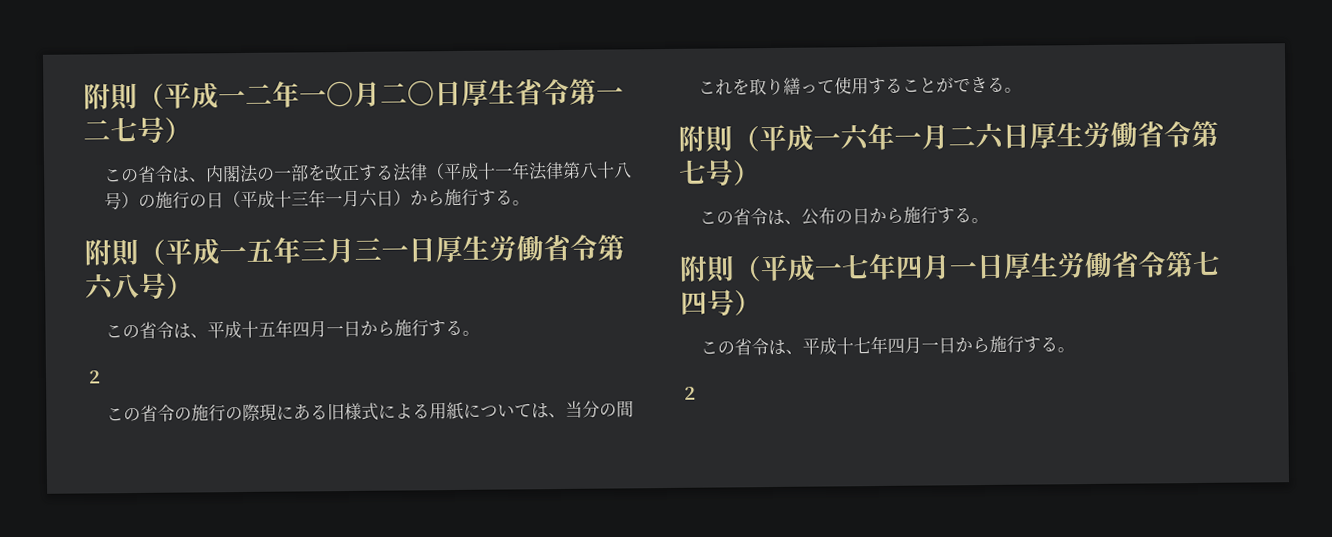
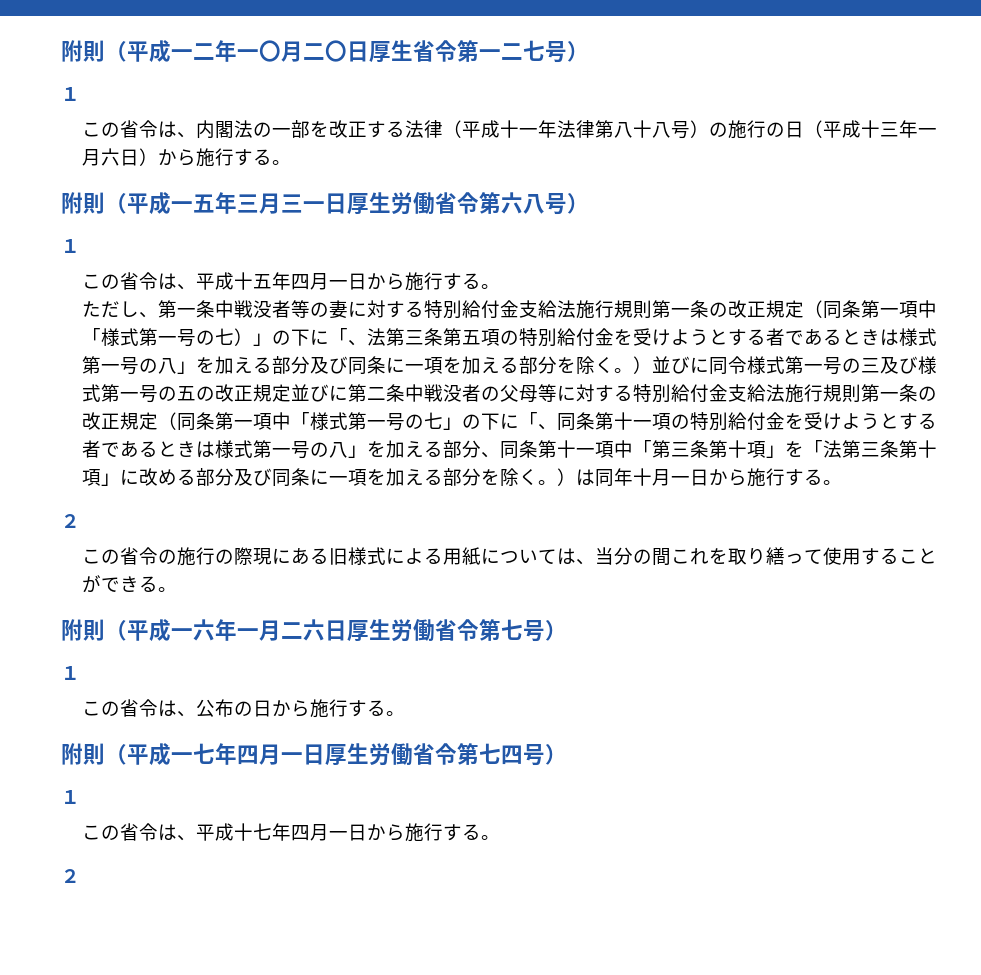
  附則（平成一二年一〇月二〇日厚生省令第一二七号）
+ １
  附則（平成一五年三月三一日厚生労働省令第六八号）
+ １
+ ただし、第一条中戦没者等の妻に対する特別給付金支給法施行規則第一条の改正規定（同条第一項中「様式第一号の七）」の下に「、法第三条第五項の特別給付金を受けようとする者であるときは様式第一号の八」を加える部分及び同条に一項を加える部分を除く。）並びに同令様式第一号の三及び様式第一号の五の改正規定並びに第二条中戦没者の父母等に対する特別給付金支給法施行規則第一条の改正規定（同条第一項中「様式第一号の七」の下に「、同条第十一項の特別給付金を受けようとする者であるときは様式第一号の八」を加える部分、同条第十一項中「第三条第十項」を「法第三条第十項」に改める部分及び同条に一項を加える部分を除く。）は同年十月一日から施行する。
  附則（平成一六年一月二六日厚生労働省令第七号）
+ １
  附則（平成一七年四月一日厚生労働省令第七四号）
+ １

